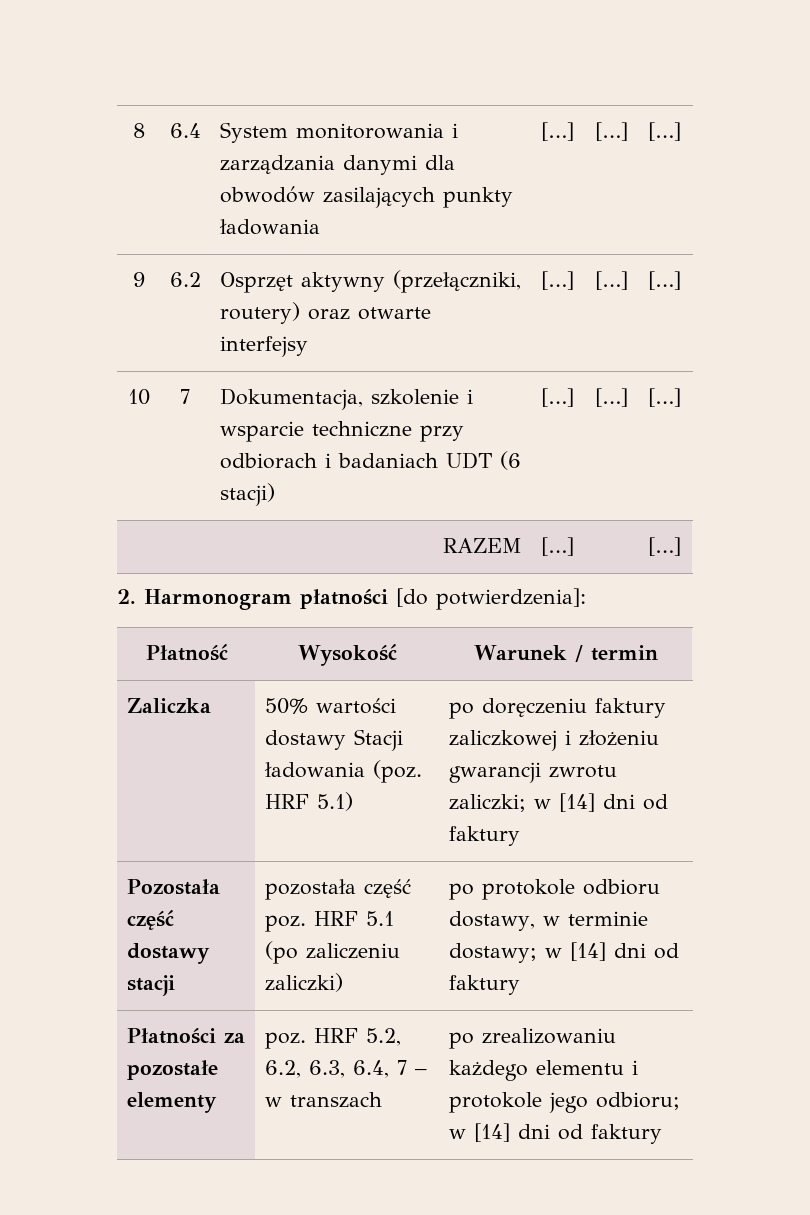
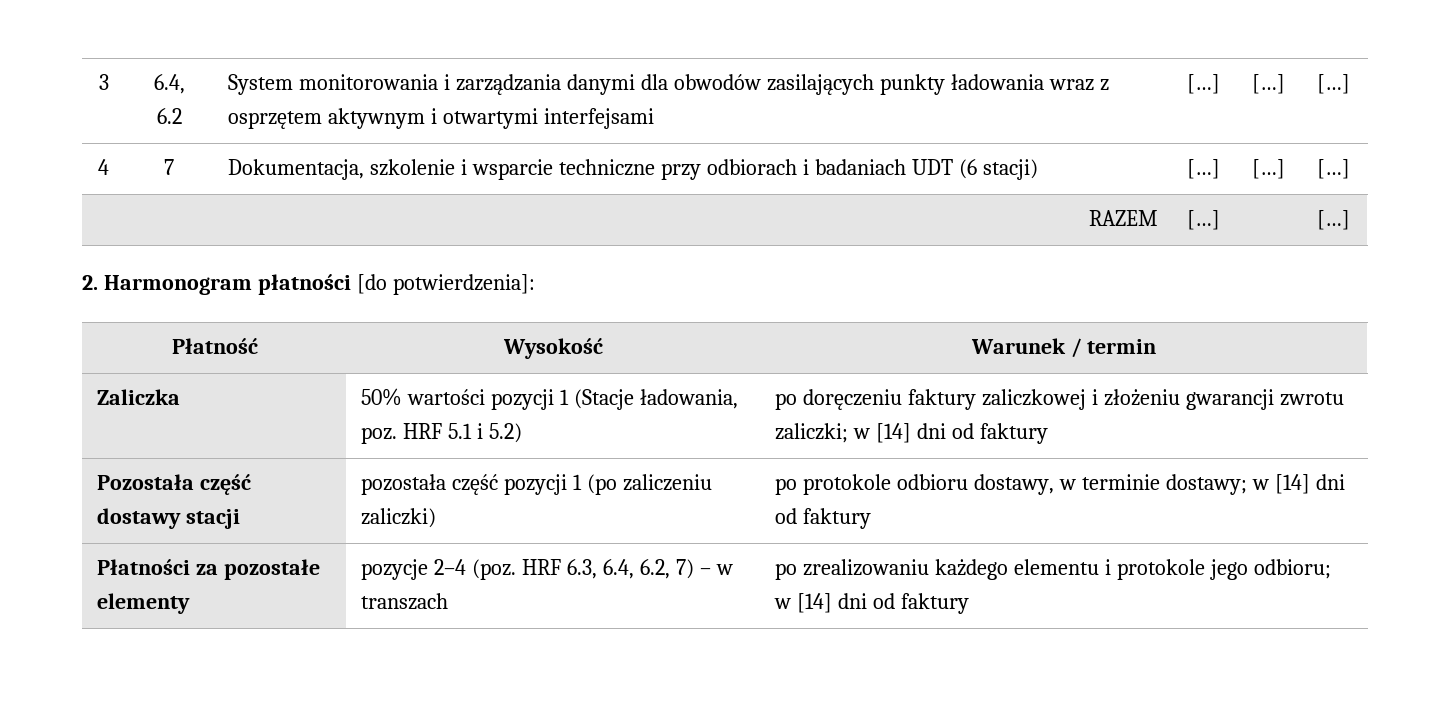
- 8 | 6.4 | System monitorowania i zarządzania danymi dla obwodów zasilających punkty ładowania | […] | […] | […]
- 9 | 6.2 | Osprzęt aktywny (przełączniki, routery) oraz otwarte interfejsy | […] | […] | […]
- 10 | 7 | Dokumentacja, szkolenie i wsparcie techniczne przy odbiorach i badaniach UDT (6 stacji) | […] | […] | […]
+ 3 | 6.4, 6.2 | System monitorowania i zarządzania danymi dla obwodów zasilających punkty ładowania wraz z osprzętem aktywnym i otwartymi interfejsami | […] | […] | […]
+ 4 | 7 | Dokumentacja, szkolenie i wsparcie techniczne przy odbiorach i badaniach UDT (6 stacji) | […] | […] | […]
- Zaliczka | 50% wartości dostawy Stacji ładowania (poz. HRF 5.1) | po doręczeniu faktury zaliczkowej i złożeniu gwarancji zwrotu zaliczki; w [14] dni od faktury
+ Zaliczka | 50% wartości pozycji 1 (Stacje ładowania, poz. HRF 5.1 i 5.2) | po doręczeniu faktury zaliczkowej i złożeniu gwarancji zwrotu zaliczki; w [14] dni od faktury
- Pozostała część dostawy stacji | pozostała część poz. HRF 5.1 (po zaliczeniu zaliczki) | po protokole odbioru dostawy, w terminie dostawy; w [14] dni od faktury
+ Pozostała część dostawy stacji | pozostała część pozycji 1 (po zaliczeniu zaliczki) | po protokole odbioru dostawy, w terminie dostawy; w [14] dni od faktury
- Płatności za pozostałe elementy | poz. HRF 5.2, 6.2, 6.3, 6.4, 7 – w transzach | po zrealizowaniu każdego elementu i protokole jego odbioru; w [14] dni od faktury
+ Płatności za pozostałe elementy | pozycje 2–4 (poz. HRF 6.3, 6.4, 6.2, 7) – w transzach | po zrealizowaniu każdego elementu i protokole jego odbioru; w [14] dni od faktury

